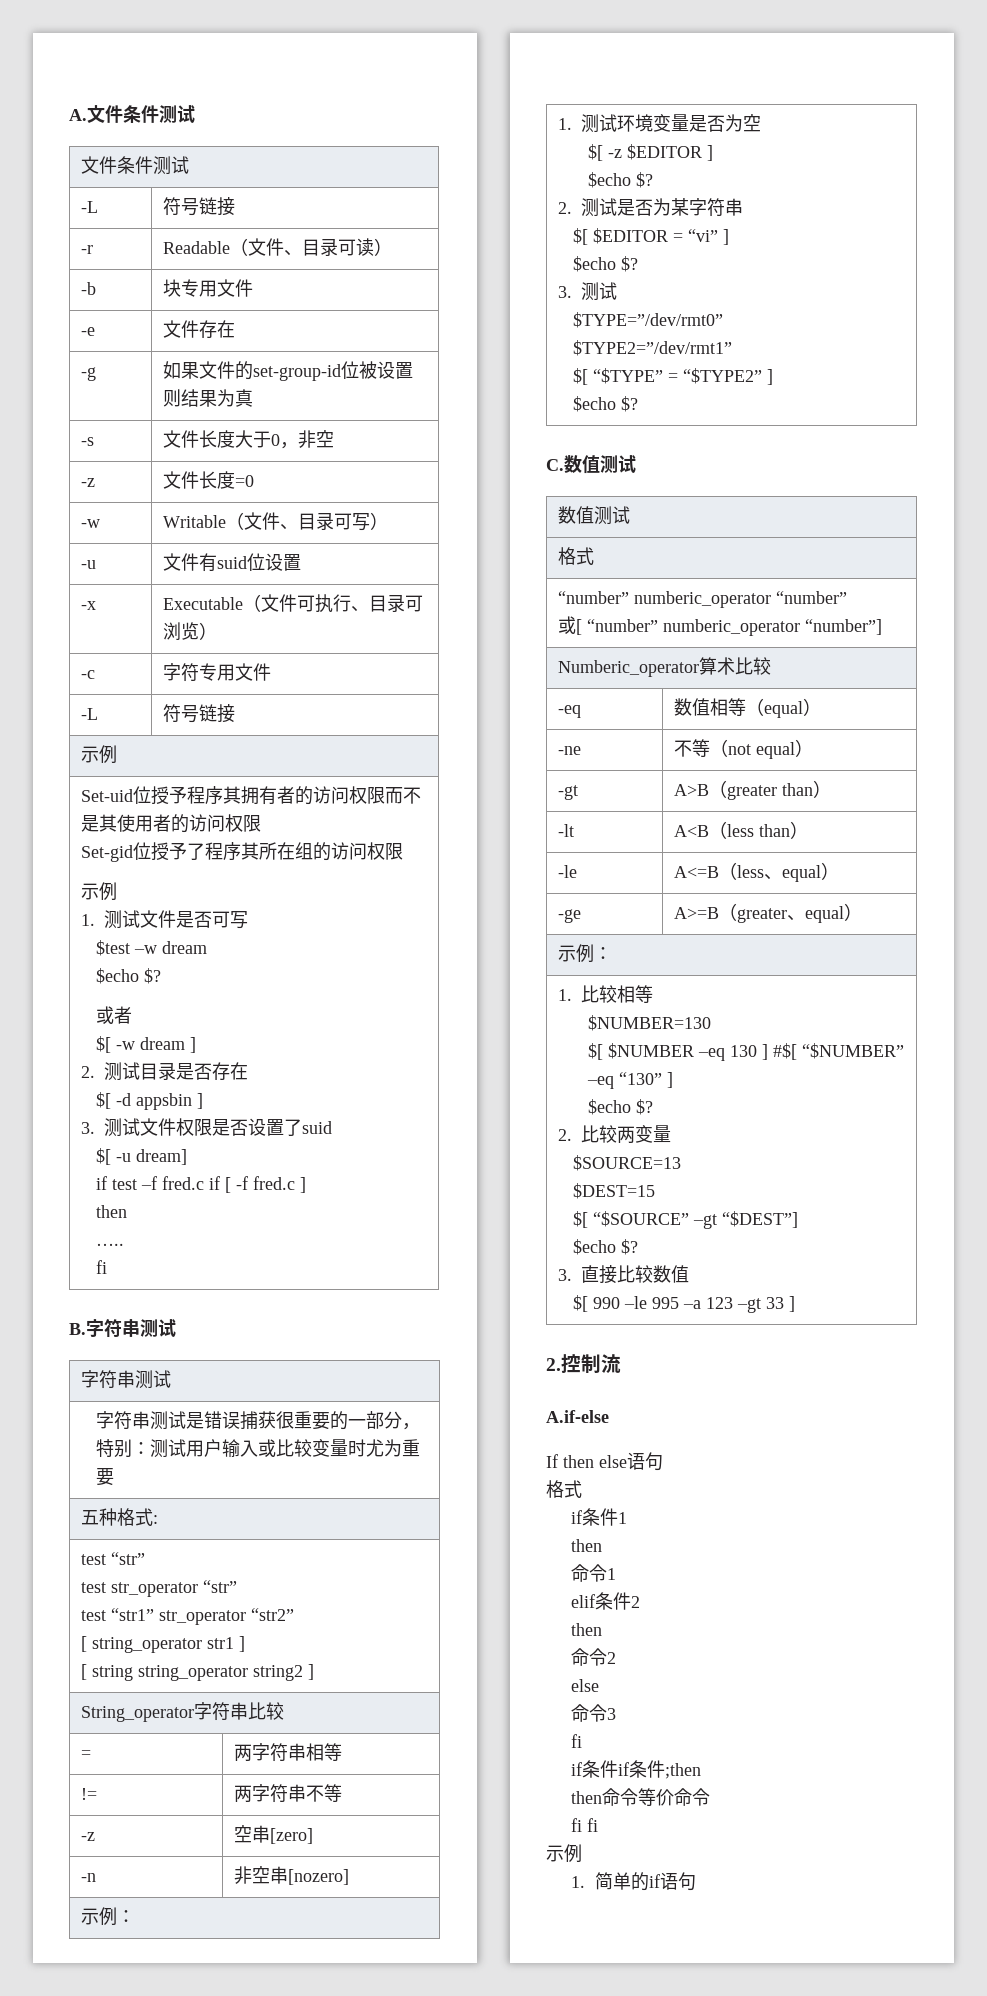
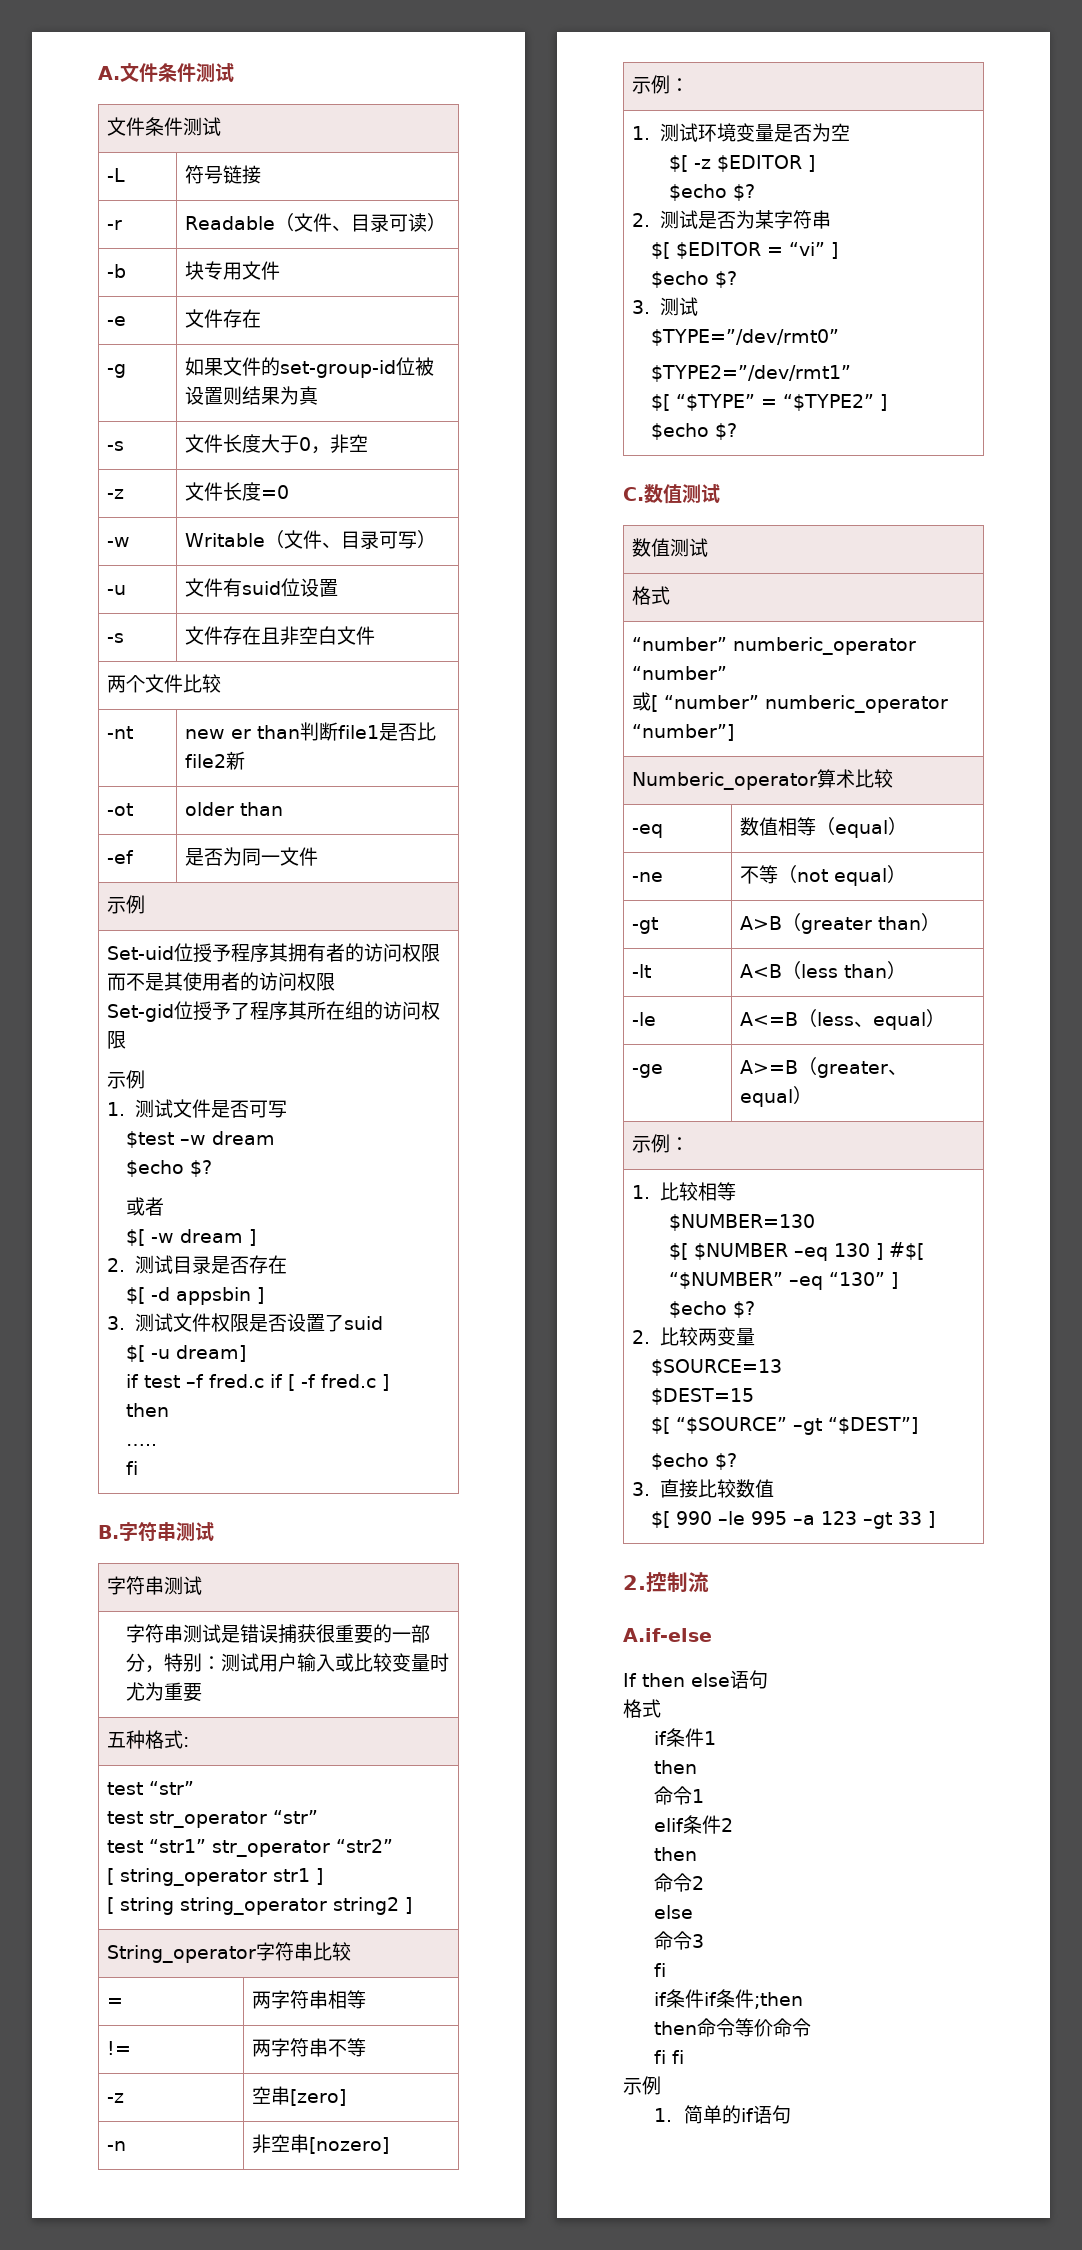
- -x | Executable（文件可执行、目录可浏览）
- -c | 字符专用文件
- -L | 符号链接
+ -s | 文件存在且非空白文件
+ 两个文件比较
+ -nt | new er than判断file1是否比file2新
+ -ot | older than
+ -ef | 是否为同一文件

